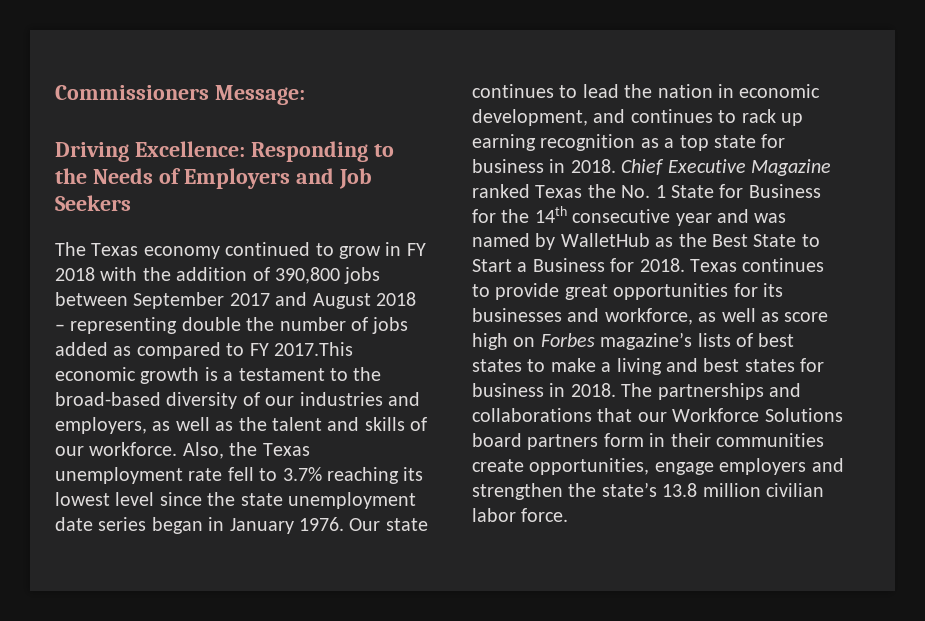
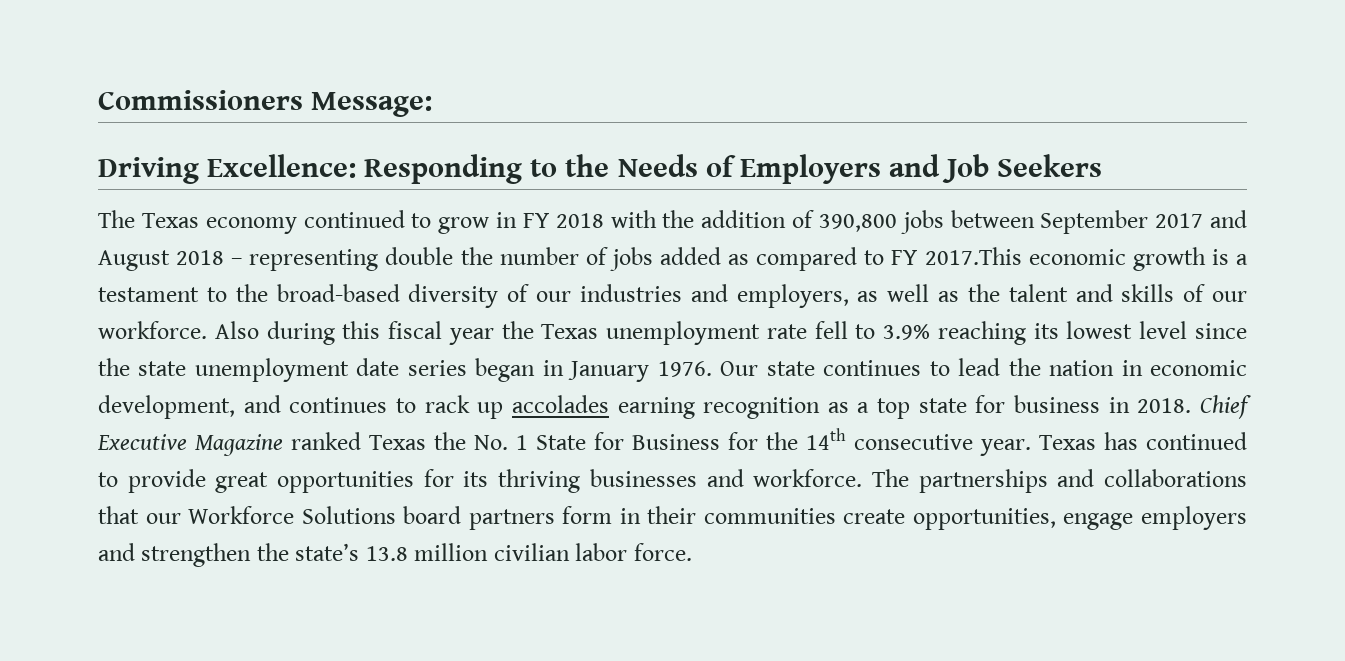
- Also, the Texas unemployment rate fell to 3.7% reaching its lowest level since the state unemployment date series began in January 1976.
+ Also during this fiscal year the Texas unemployment rate fell to 3.9% reaching its lowest level since the state unemployment date series began in January 1976.
- Our state continues to lead the nation in economic development, and continues to rack up earning recognition as a top state for business in 2018.
+ Our state continues to lead the nation in economic development, and continues to rack up accolades earning recognition as a top state for business in 2018.
- Chief Executive Magazine ranked Texas the No. 1 State for Business for the 14th consecutive year and was named by WalletHub as the Best State to Start a Business for 2018. Texas continues to provide great opportunities for its businesses and workforce, as well as score high on Forbes magazine’s lists of best states to make a living and best states for business in 2018.
+ Chief Executive Magazine ranked Texas the No. 1 State for Business for the 14th consecutive year. Texas has continued to provide great opportunities for its thriving businesses and workforce.

